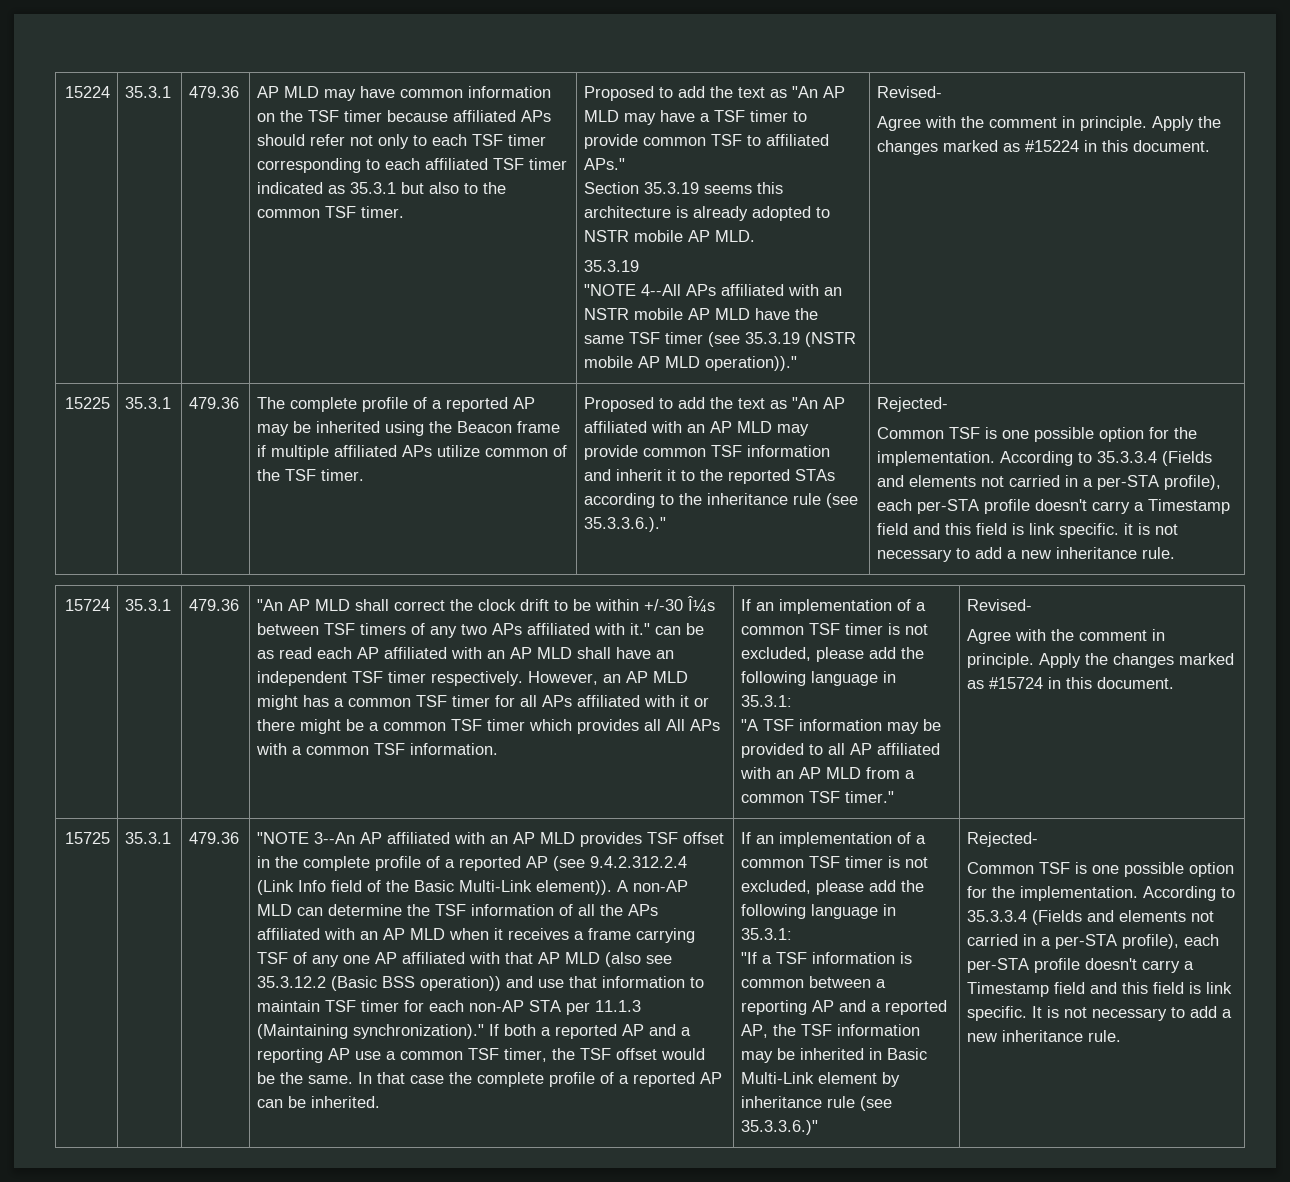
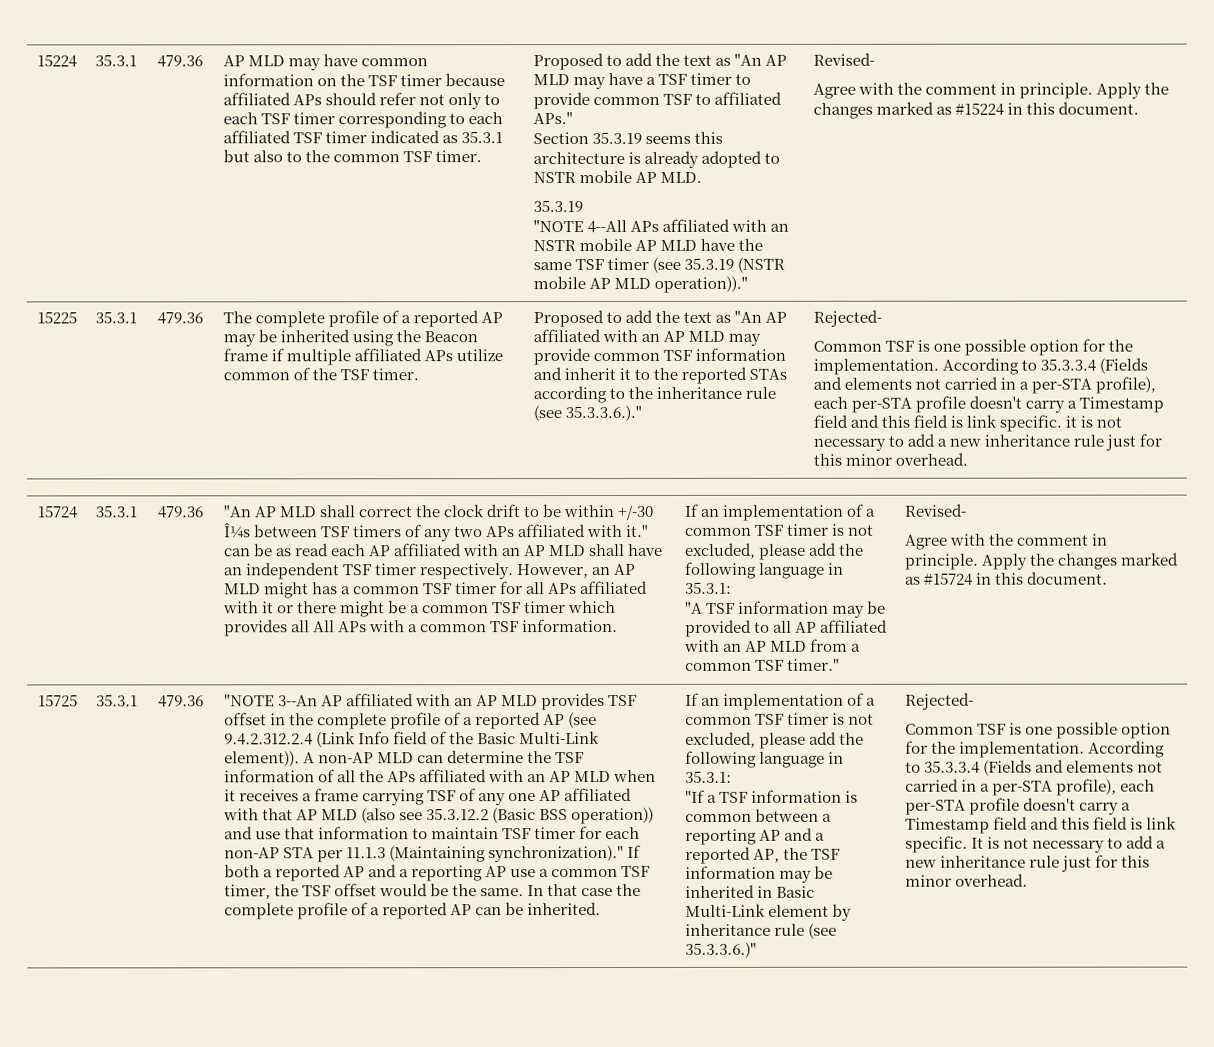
- According to 35.3.3.4 (Fields and elements not carried in a per-STA profile), each per-STA profile doesn't carry a Timestamp field and this field is link specific. it is not necessary to add a new inheritance rule.
+ According to 35.3.3.4 (Fields and elements not carried in a per-STA profile), each per-STA profile doesn't carry a Timestamp field and this field is link specific. it is not necessary to add a new inheritance rule just for this minor overhead.
- It is not necessary to add a new inheritance rule.
+ It is not necessary to add a new inheritance rule just for this minor overhead.

